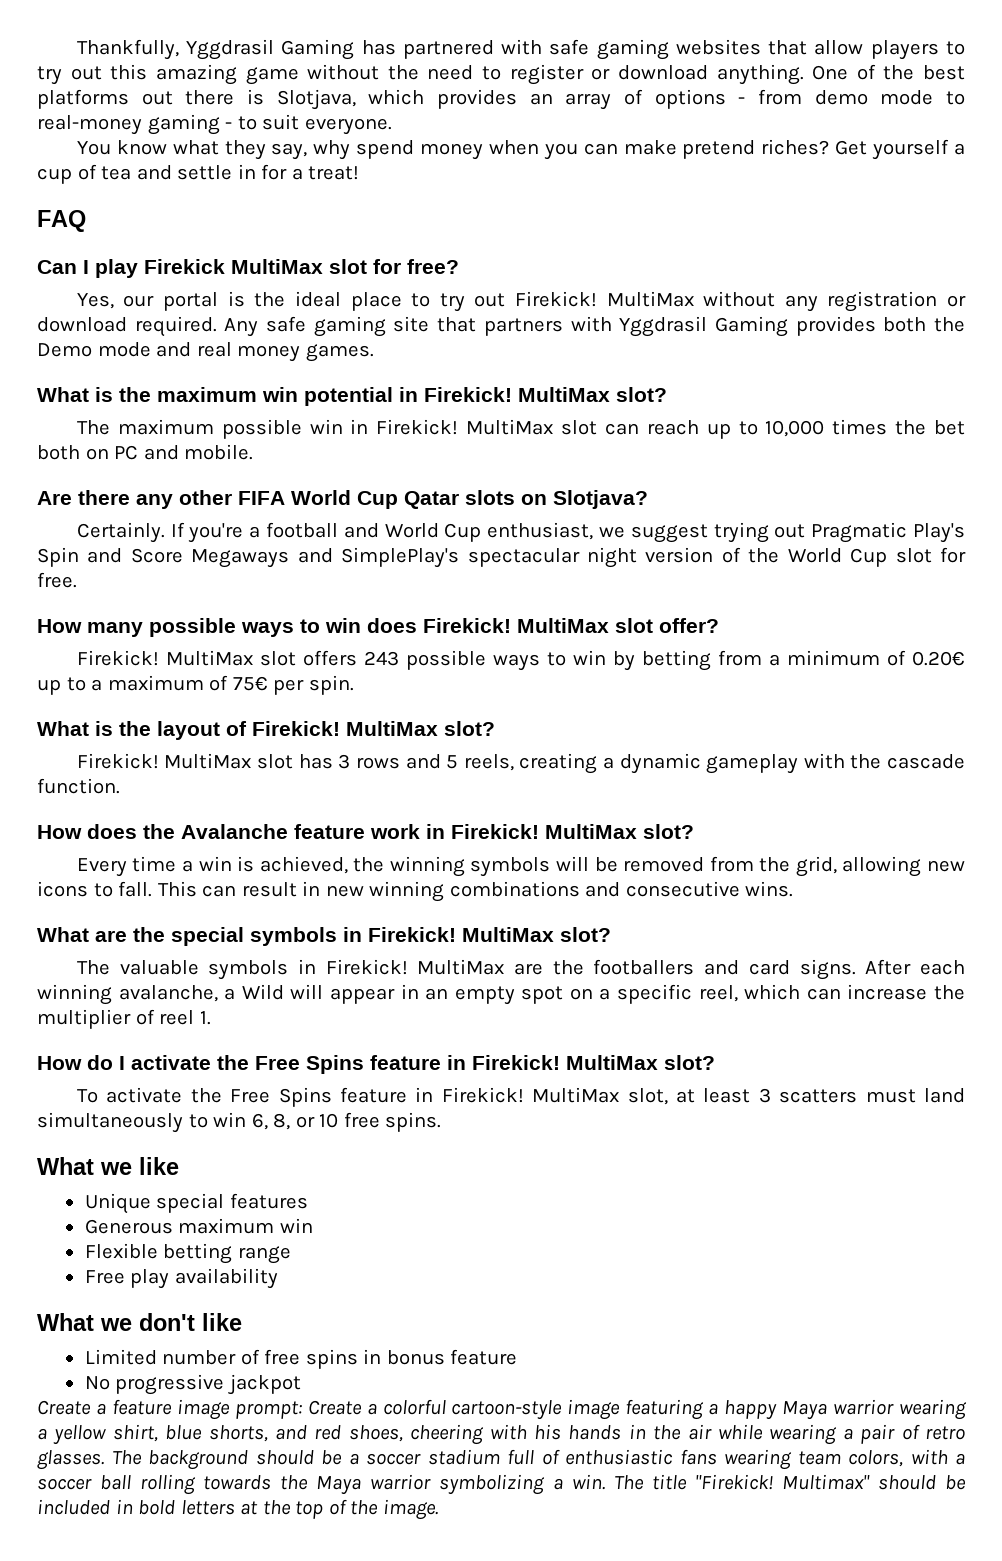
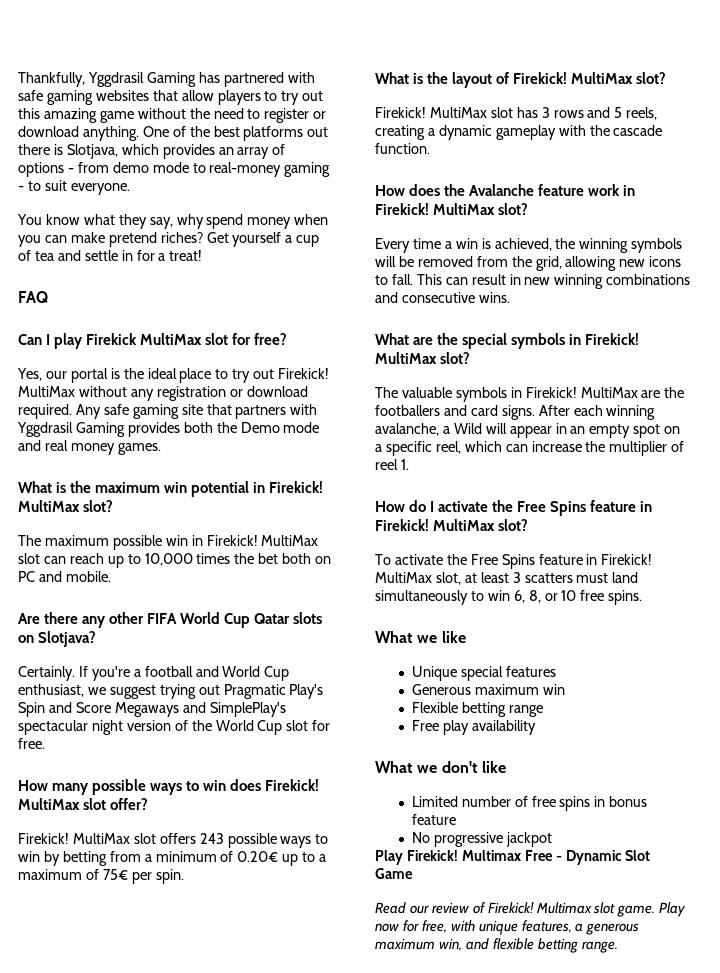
- Create a feature image prompt: Create a colorful cartoon-style image featuring a happy Maya warrior wearing a yellow shirt, blue shorts, and red shoes, cheering with his hands in the air while wearing a pair of retro glasses. The background should be a soccer stadium full of enthusiastic fans wearing team colors, with a soccer ball rolling towards the Maya warrior symbolizing a win. The title "Firekick! Multimax" should be included in bold letters at the top of the image.
+ Play Firekick! Multimax Free - Dynamic Slot Game
+ Read our review of Firekick! Multimax slot game. Play now for free, with unique features, a generous maximum win, and flexible betting range.

